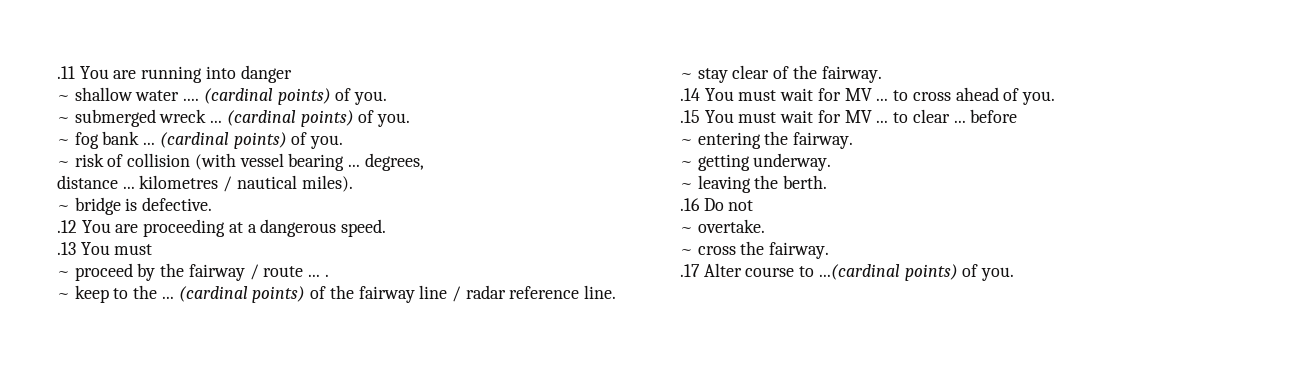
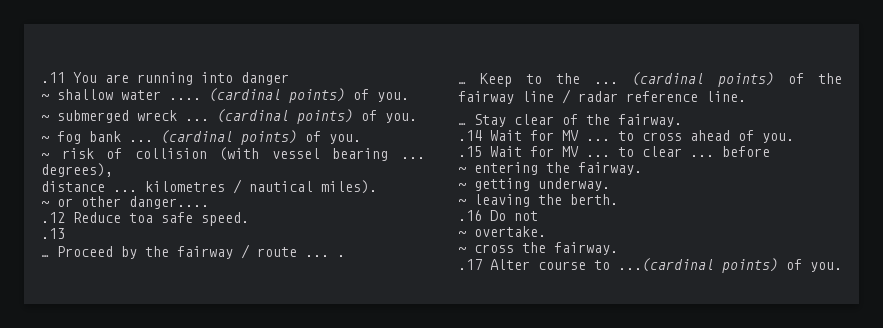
- ~ risk of collision (with vessel bearing ... degrees,
+ ~ risk of collision (with vessel bearing ... degrees),
- ~ bridge is defective.
- .12 You are proceeding at a dangerous speed.
- .13 You must
- ~ proceed by the fairway / route ... .
+ ~ or other danger....
+ .12 Reduce toa safe speed.
+ .13
+ … Proceed by the fairway / route ... .
- ~ keep to the ...
+ … Keep to the ...
- ~ stay clear of the fairway.
+ … Stay clear of the fairway.
- .14 You must wait for MV ... to cross ahead of you.
+ .14 Wait for MV ... to cross ahead of you.
- .15 You must wait for MV ... to clear ... before
+ .15 Wait for MV ... to clear ... before

